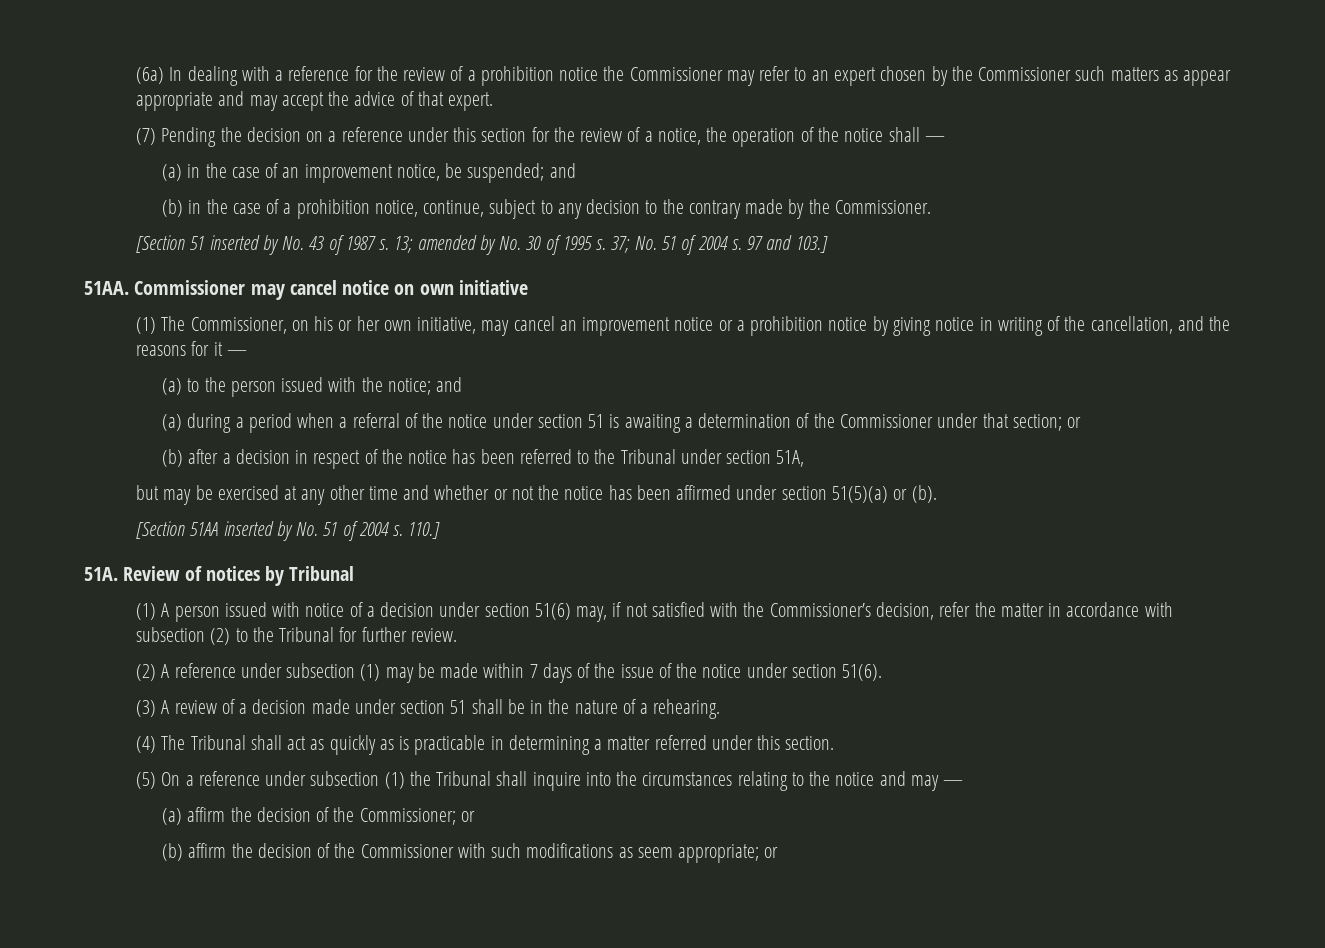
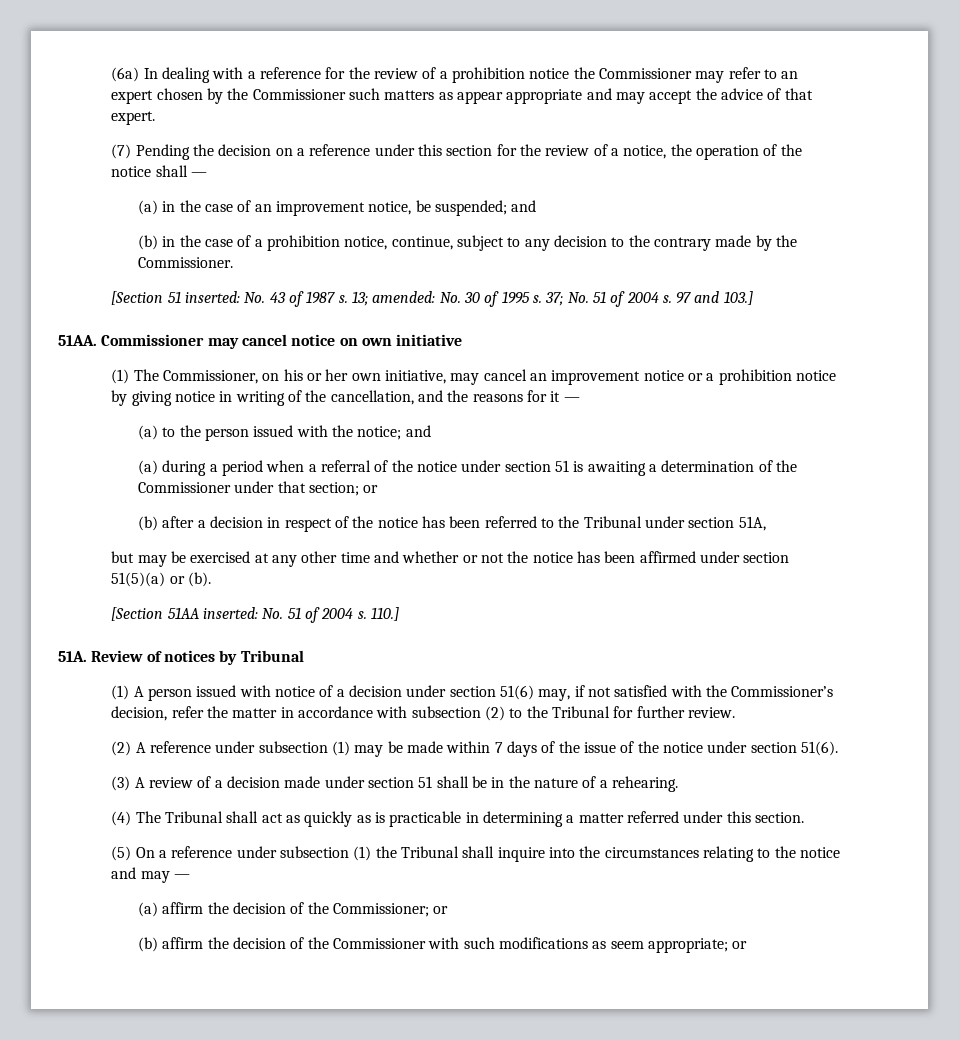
- [Section 51 inserted by No. 43 of 1987 s.
+ [Section 51 inserted: No. 43 of 1987 s.
- 13; amended by No. 30 of 1995 s.
+ 13; amended: No. 30 of 1995 s.
- [Section 51AA inserted by No. 51 of 2004 s.
+ [Section 51AA inserted: No. 51 of 2004 s.

